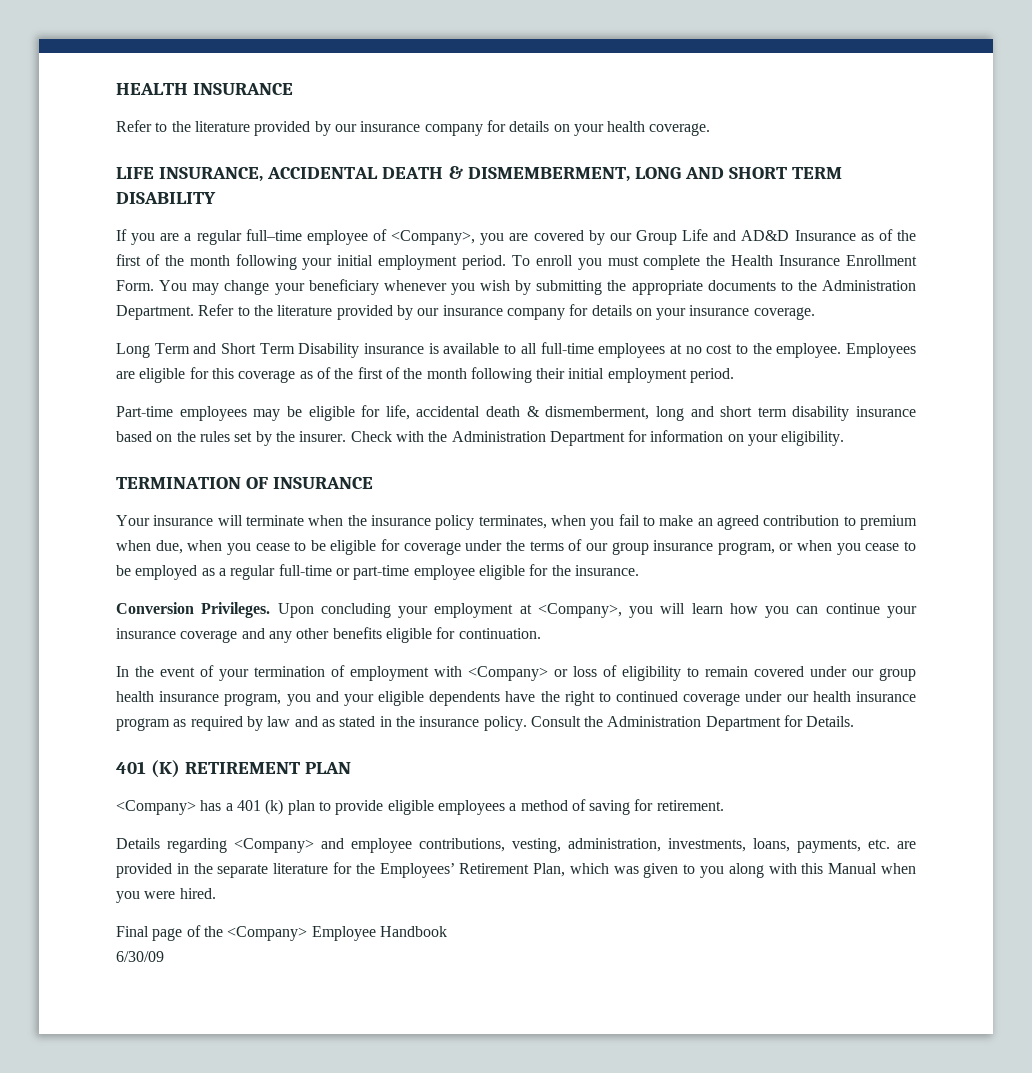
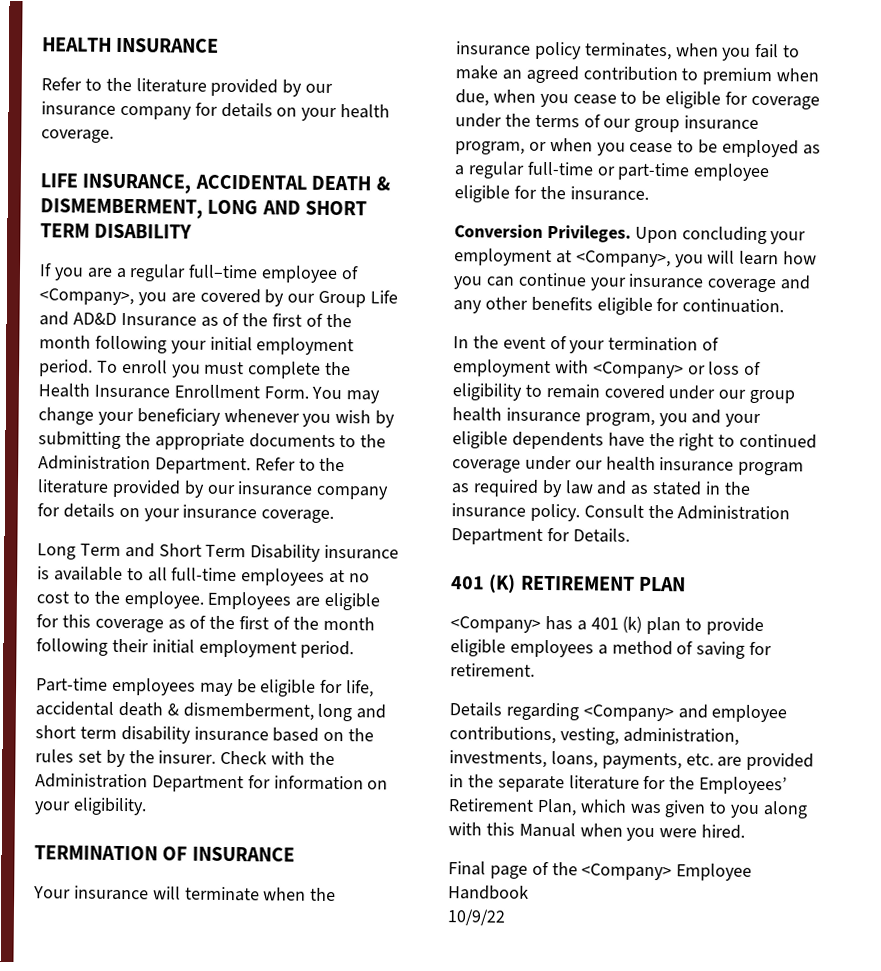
- 6/30/09
+ 10/9/22

